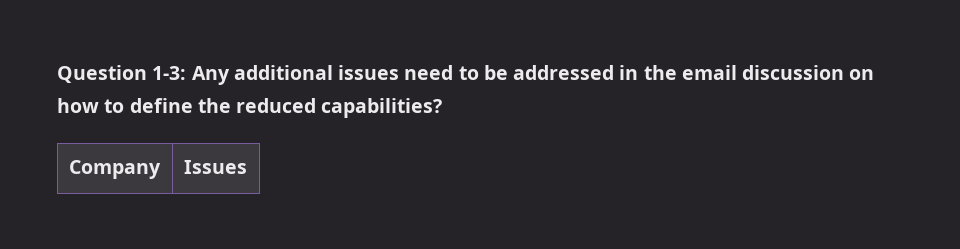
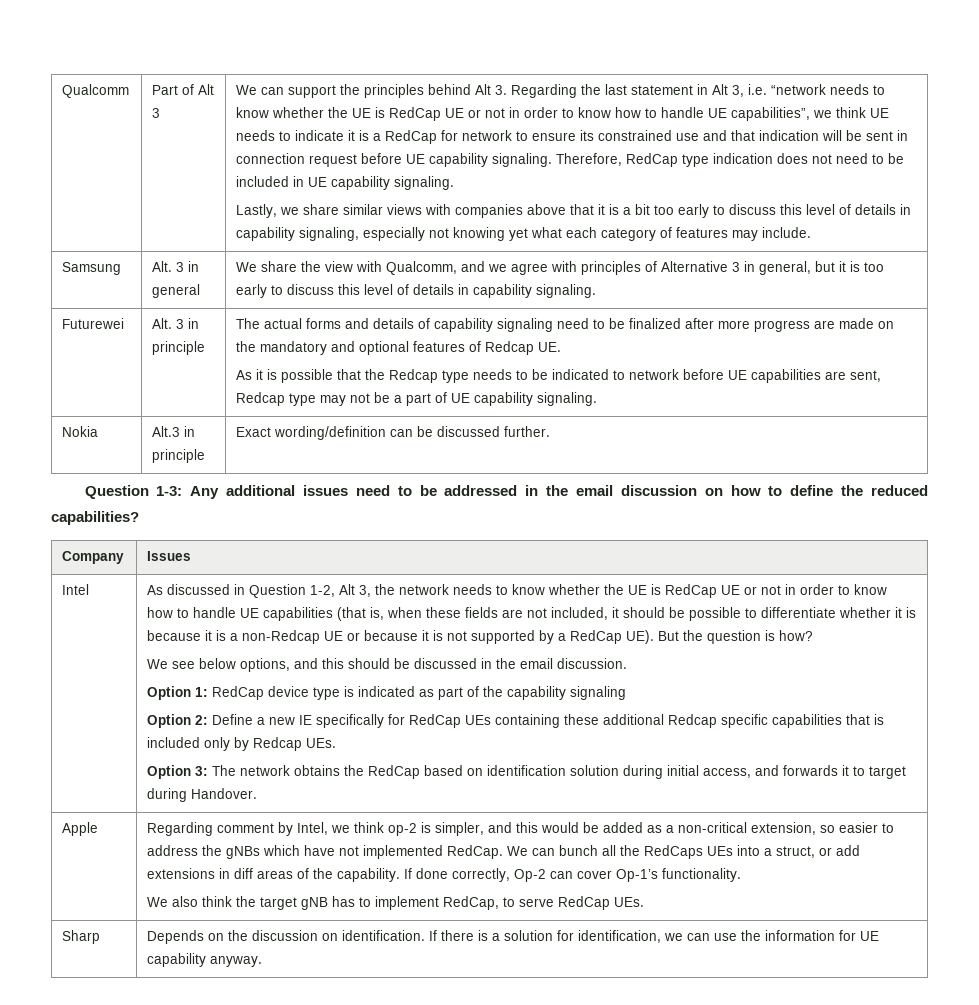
+ Qualcomm | Part of Alt 3 | We can support the principles behind Alt 3. Regarding the last statement in Alt 3, i.e. “network needs to know whether the UE is RedCap UE or not in order to know how to handle UE capabilities”, we think UE needs to indicate it is a RedCap for network to ensure its constrained use and that indication will be sent in connection request before UE capability signaling. Therefore, RedCap type indication does not need to be included in UE capability signaling.
+ Lastly, we share similar views with companies above that it is a bit too early to discuss this level of details in capability signaling, especially not knowing yet what each category of features may include.
+ Samsung | Alt. 3 in general | We share the view with Qualcomm, and we agree with principles of Alternative 3 in general, but it is too early to discuss this level of details in capability signaling.
+ Futurewei | Alt. 3 in principle | The actual forms and details of capability signaling need to be finalized after more progress are made on the mandatory and optional features of Redcap UE.
+ As it is possible that the Redcap type needs to be indicated to network before UE capabilities are sent, Redcap type may not be a part of UE capability signaling.
+ Nokia | Alt.3 in principle | Exact wording/definition can be discussed further.
+ Intel | As discussed in Question 1-2, Alt 3, the network needs to know whether the UE is RedCap UE or not in order to know how to handle UE capabilities (that is, when these fields are not included, it should be possible to differentiate whether it is because it is a non-Redcap UE or because it is not supported by a RedCap UE). But the question is how?
+ We see below options, and this should be discussed in the email discussion.
+ Option 1: RedCap device type is indicated as part of the capability signaling
+ Option 2: Define a new IE specifically for RedCap UEs containing these additional Redcap specific capabilities that is included only by Redcap UEs.
+ Option 3: The network obtains the RedCap based on identification solution during initial access, and forwards it to target during Handover.
+ Apple | Regarding comment by Intel, we think op-2 is simpler, and this would be added as a non-critical extension, so easier to address the gNBs which have not implemented RedCap. We can bunch all the RedCaps UEs into a struct, or add extensions in diff areas of the capability. If done correctly, Op-2 can cover Op-1’s functionality.
+ We also think the target gNB has to implement RedCap, to serve RedCap UEs.
+ Sharp | Depends on the discussion on identification. If there is a solution for identification, we can use the information for UE capability anyway.

